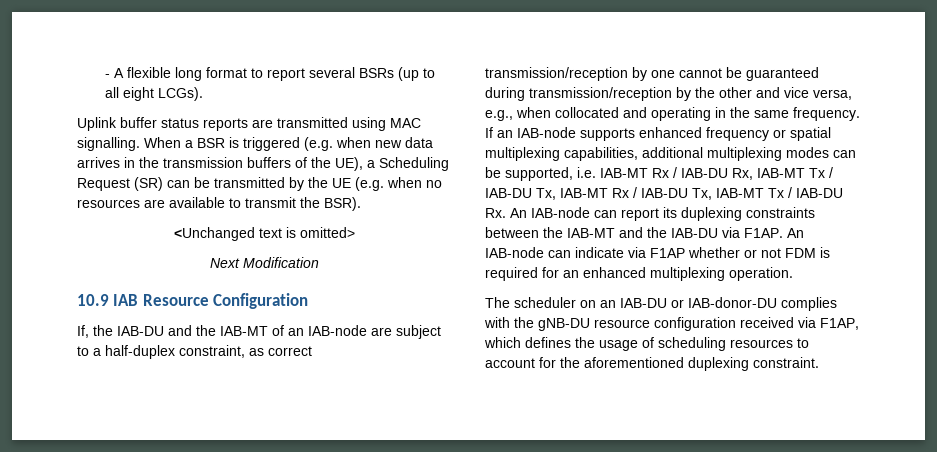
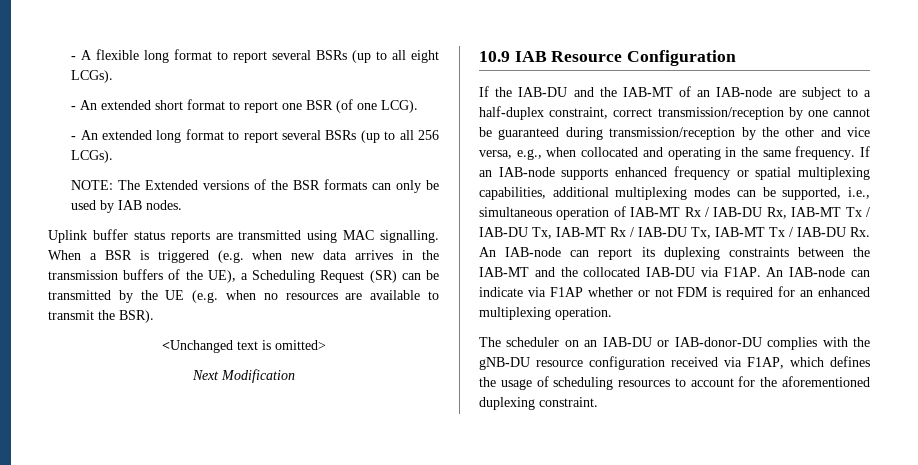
+ - An extended short format to report one BSR (of one LCG).
+ - An extended long format to report several BSRs (up to all 256 LCGs).
+ NOTE: The Extended versions of the BSR formats can only be used by IAB nodes.
- If, the IAB-DU and the IAB-MT of an IAB-node are subject to a half-duplex constraint, as correct transmission/reception by one cannot be guaranteed during transmission/reception by the other and vice versa, e.g., when collocated and operating in the same frequency.
+ If the IAB-DU and the IAB-MT of an IAB-node are subject to a half-duplex constraint, correct transmission/reception by one cannot be guaranteed during transmission/reception by the other and vice versa, e.g., when collocated and operating in the same frequency.
- If an IAB-node supports enhanced frequency or spatial multiplexing capabilities, additional multiplexing modes can be supported, i.e. IAB-MT Rx / IAB-DU Rx, IAB-MT Tx / IAB-DU Tx, IAB-MT Rx / IAB-DU Tx, IAB-MT Tx / IAB-DU Rx. An IAB-node can report its duplexing constraints between the IAB-MT and the IAB-DU via F1AP.
+ If an IAB-node supports enhanced frequency or spatial multiplexing capabilities, additional multiplexing modes can be supported, i.e., simultaneous operation of IAB-MT Rx / IAB-DU Rx, IAB-MT Tx / IAB-DU Tx, IAB-MT Rx / IAB-DU Tx, IAB-MT Tx / IAB-DU Rx. An IAB-node can report its duplexing constraints between the IAB-MT and the collocated IAB-DU via F1AP.

